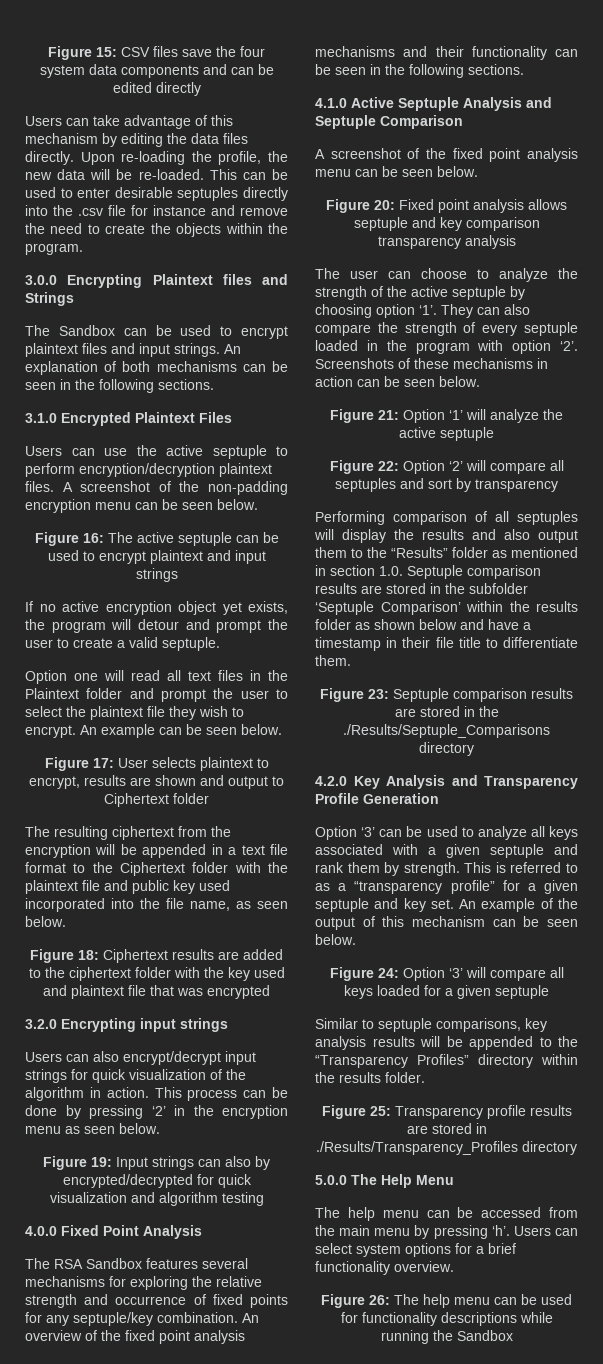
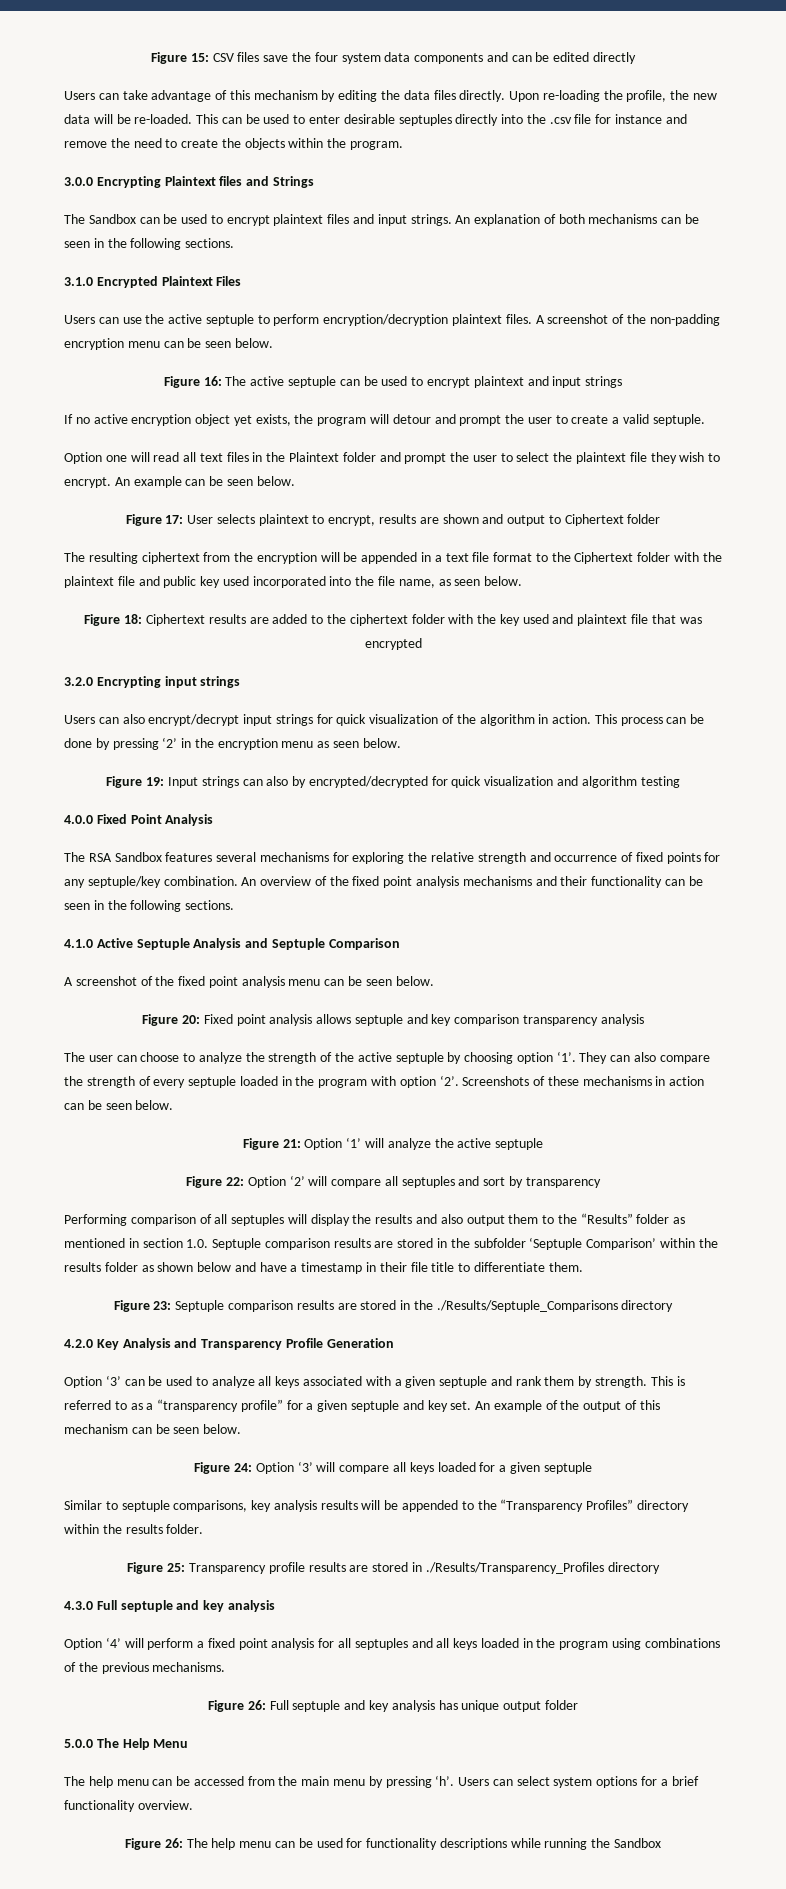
+ 4.3.0 Full septuple and key analysis
+ Option ‘4’ will perform a fixed point analysis for all septuples and all keys loaded in the program using combinations of the previous mechanisms.
+ Figure 26: Full septuple and key analysis has unique output folder

